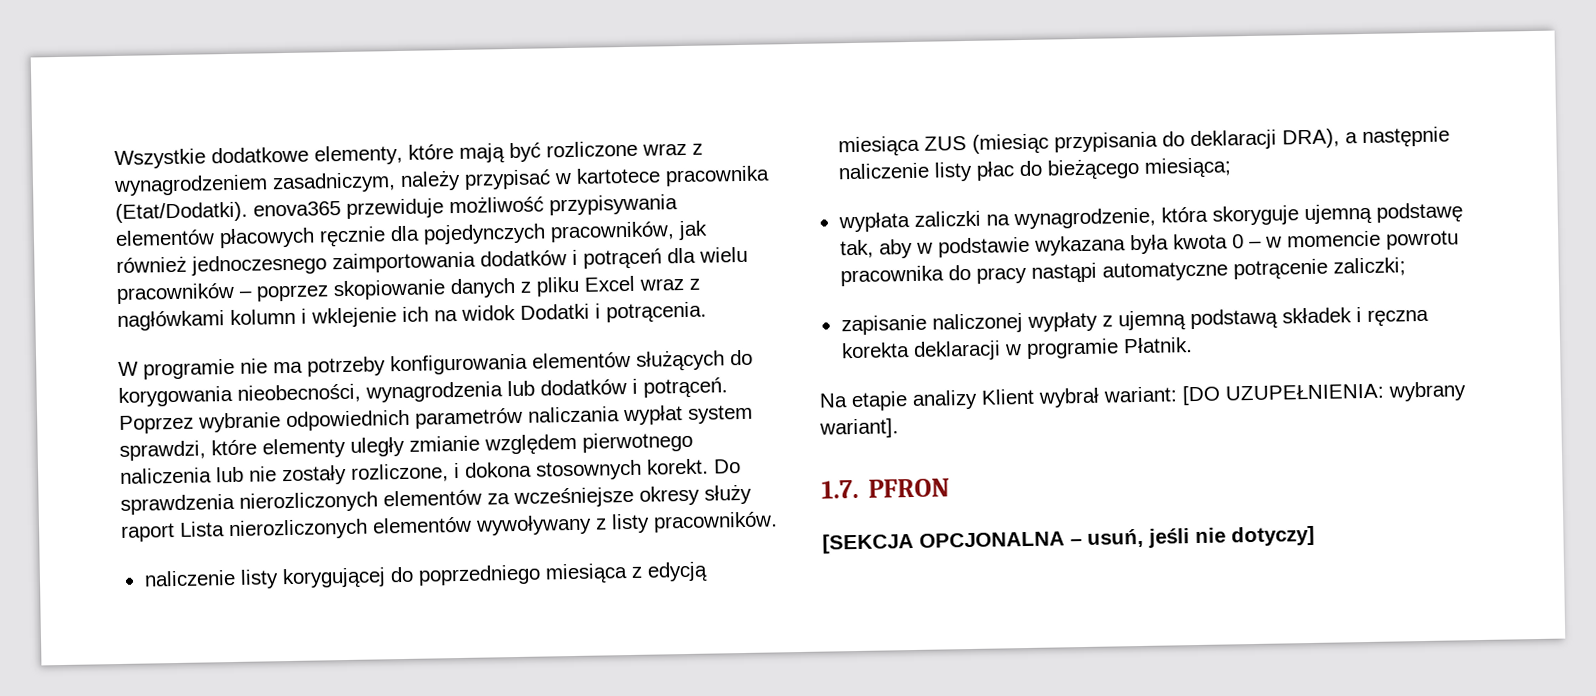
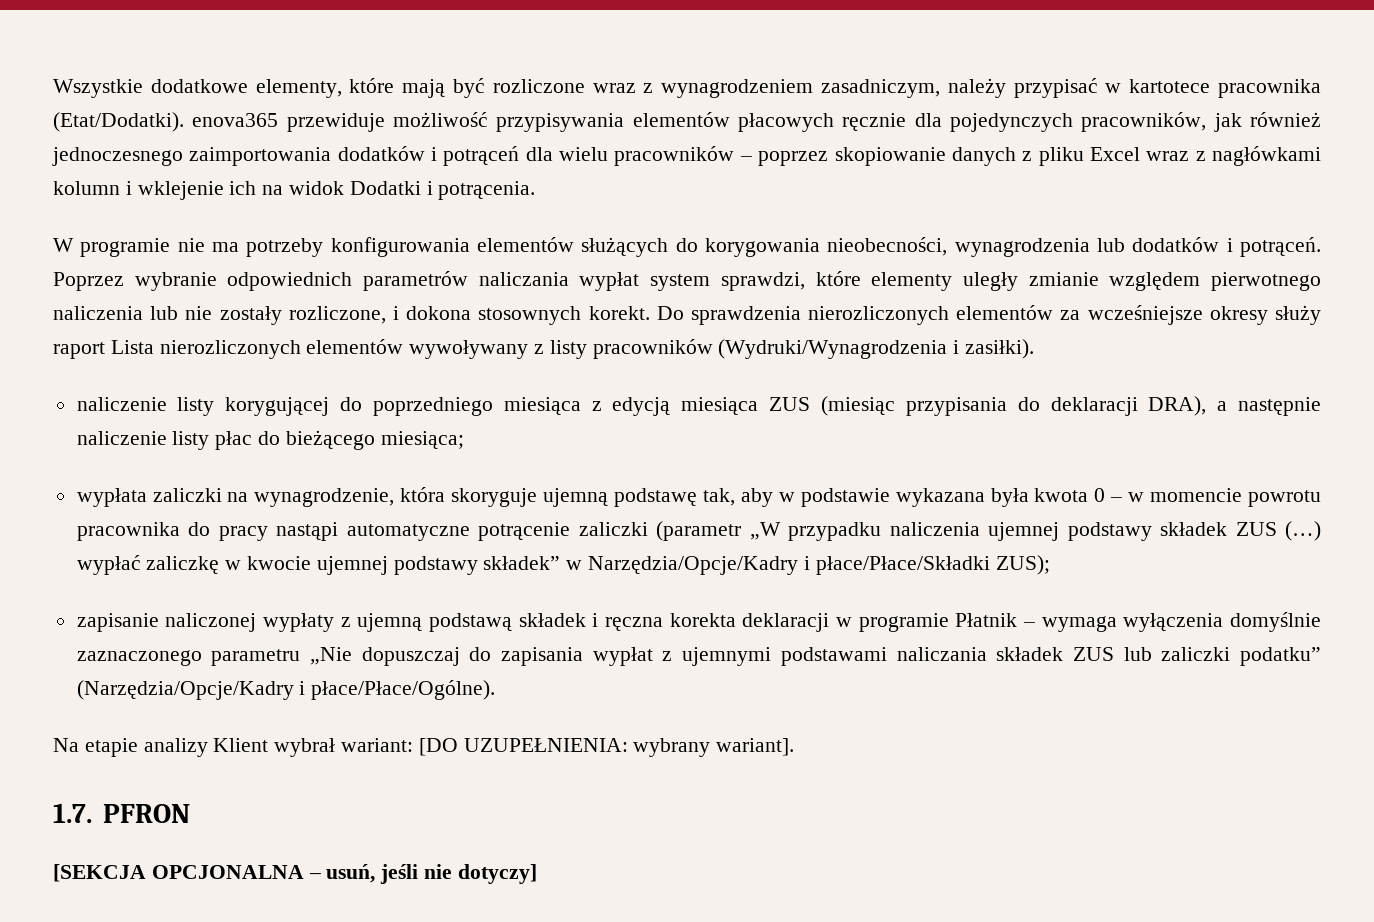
- Do sprawdzenia nierozliczonych elementów za wcześniejsze okresy służy raport Lista nierozliczonych elementów wywoływany z listy pracowników.
+ Do sprawdzenia nierozliczonych elementów za wcześniejsze okresy służy raport Lista nierozliczonych elementów wywoływany z listy pracowników (Wydruki/Wynagrodzenia i zasiłki).
- wypłata zaliczki na wynagrodzenie, która skoryguje ujemną podstawę tak, aby w podstawie wykazana była kwota 0 – w momencie powrotu pracownika do pracy nastąpi automatyczne potrącenie zaliczki;
+ wypłata zaliczki na wynagrodzenie, która skoryguje ujemną podstawę tak, aby w podstawie wykazana była kwota 0 – w momencie powrotu pracownika do pracy nastąpi automatyczne potrącenie zaliczki (parametr „W przypadku naliczenia ujemnej podstawy składek ZUS (…) wypłać zaliczkę w kwocie ujemnej podstawy składek” w Narzędzia/Opcje/Kadry i płace/Płace/Składki ZUS);
- zapisanie naliczonej wypłaty z ujemną podstawą składek i ręczna korekta deklaracji w programie Płatnik.
+ zapisanie naliczonej wypłaty z ujemną podstawą składek i ręczna korekta deklaracji w programie Płatnik – wymaga wyłączenia domyślnie zaznaczonego parametru „Nie dopuszczaj do zapisania wypłat z ujemnymi podstawami naliczania składek ZUS lub zaliczki podatku” (Narzędzia/Opcje/Kadry i płace/Płace/Ogólne).

